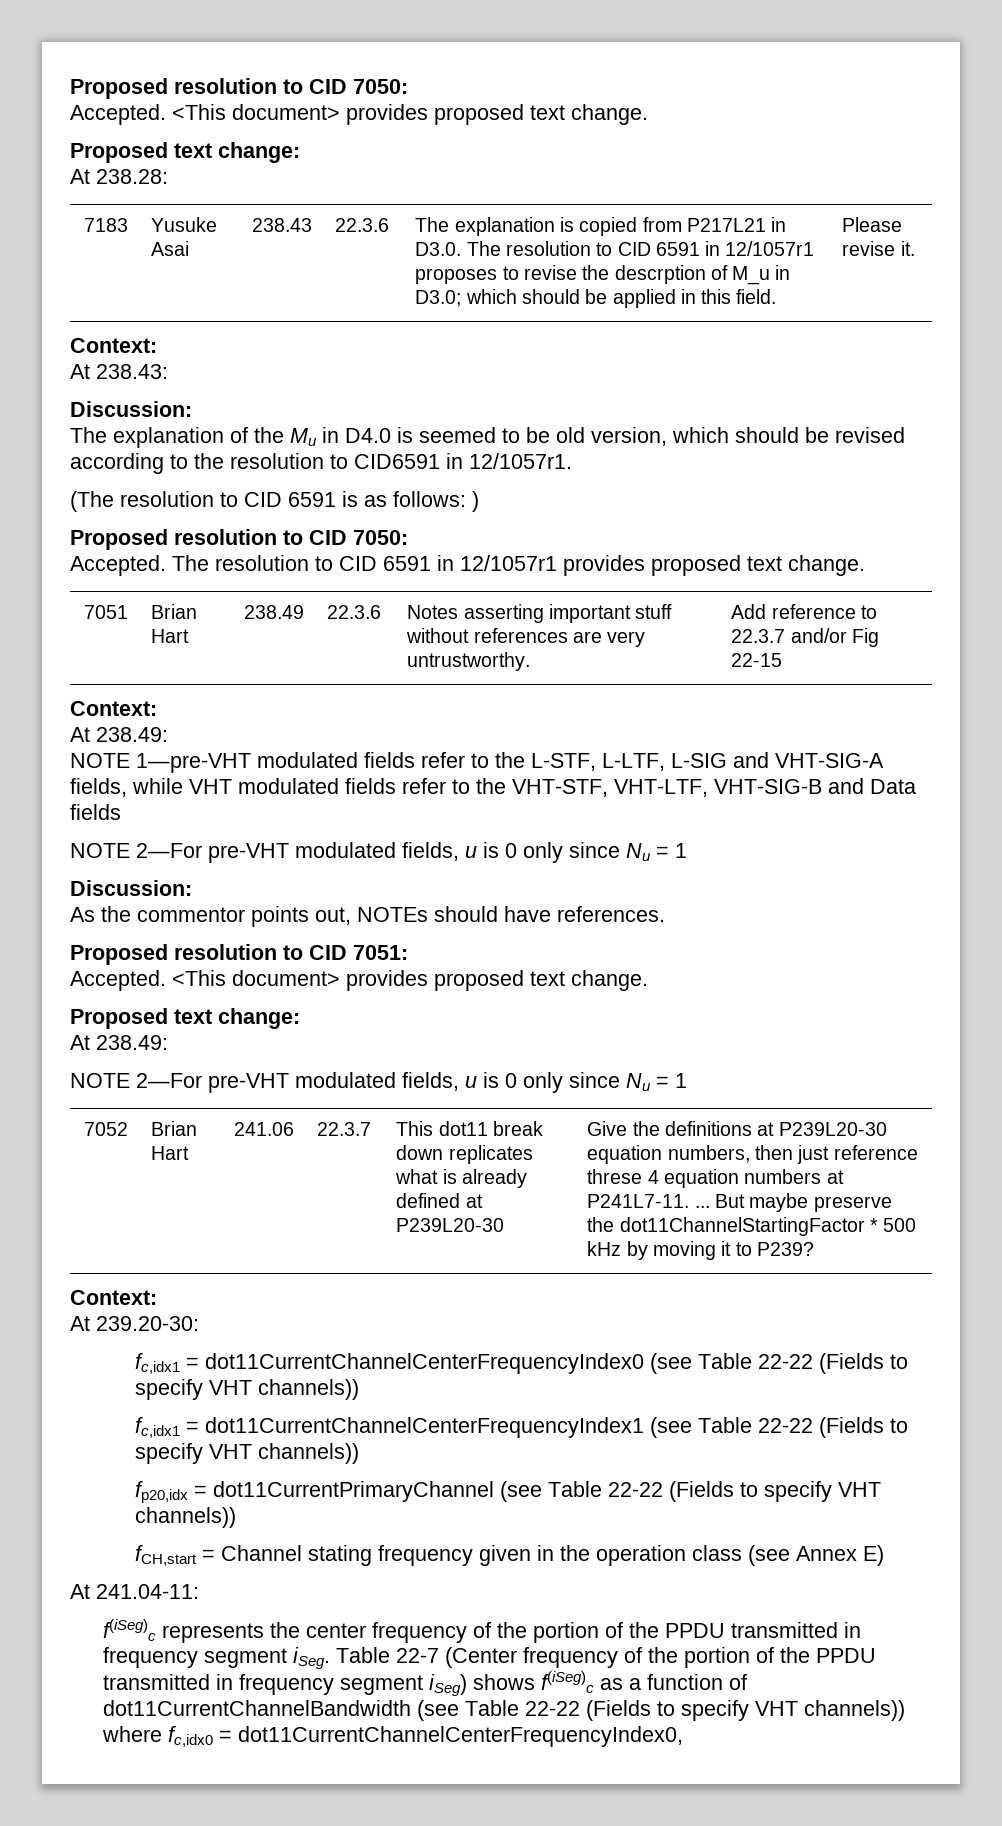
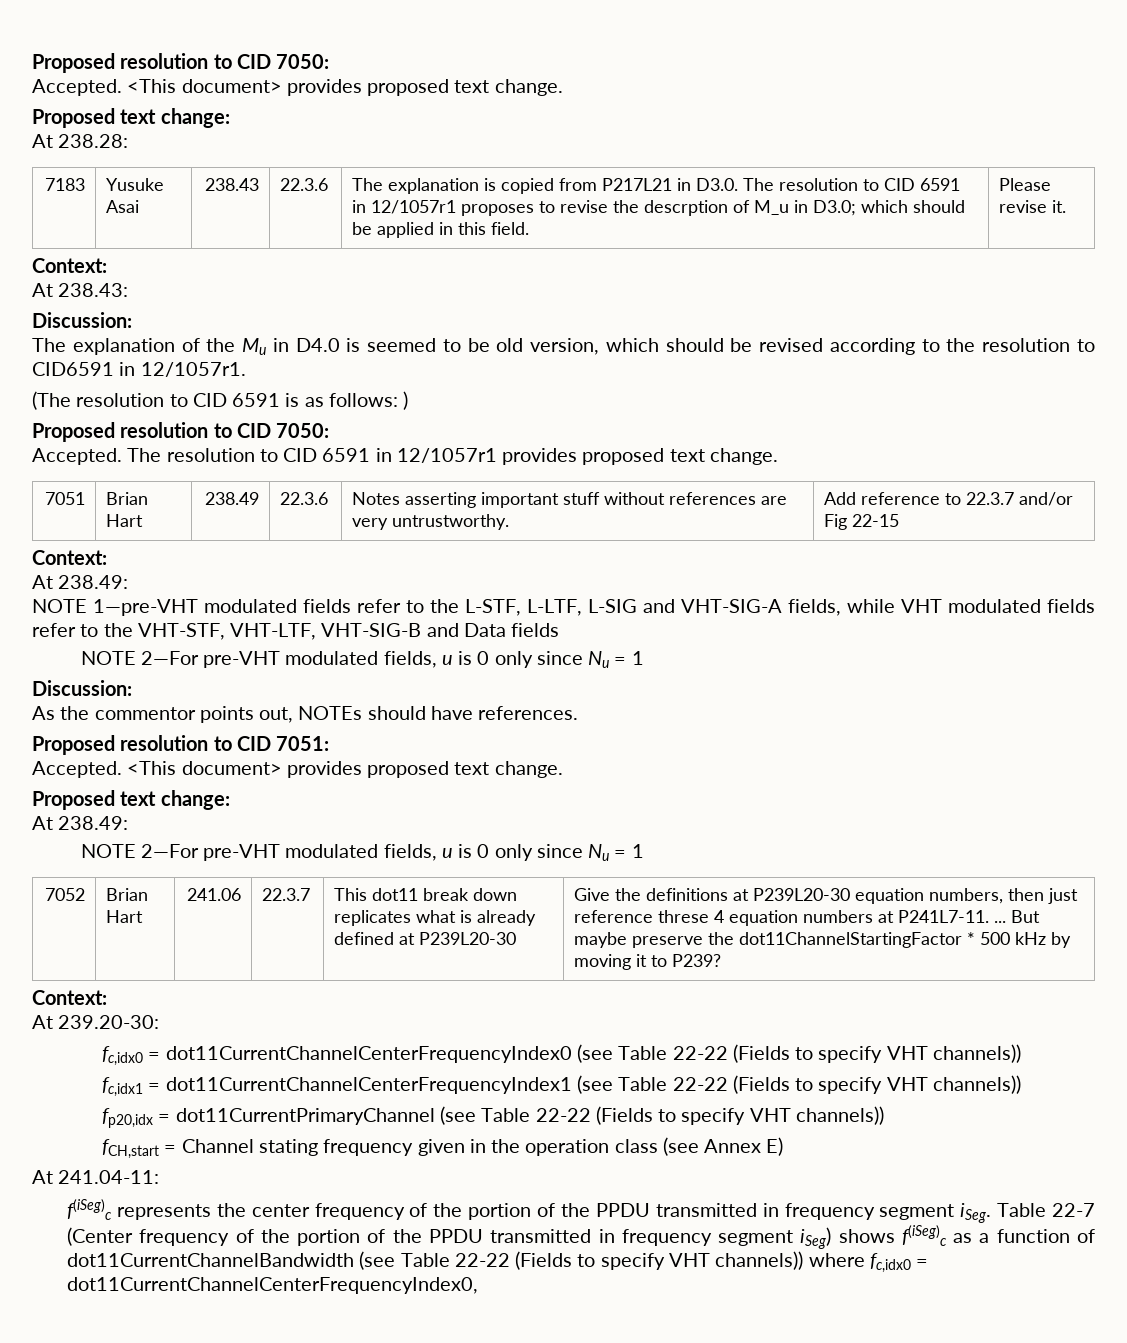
- fc,idx1 = dot11CurrentChannelCenterFrequencyIndex0 (see Table 22-22 (Fields to specify VHT channels))
+ fc,idx0 = dot11CurrentChannelCenterFrequencyIndex0 (see Table 22-22 (Fields to specify VHT channels))

